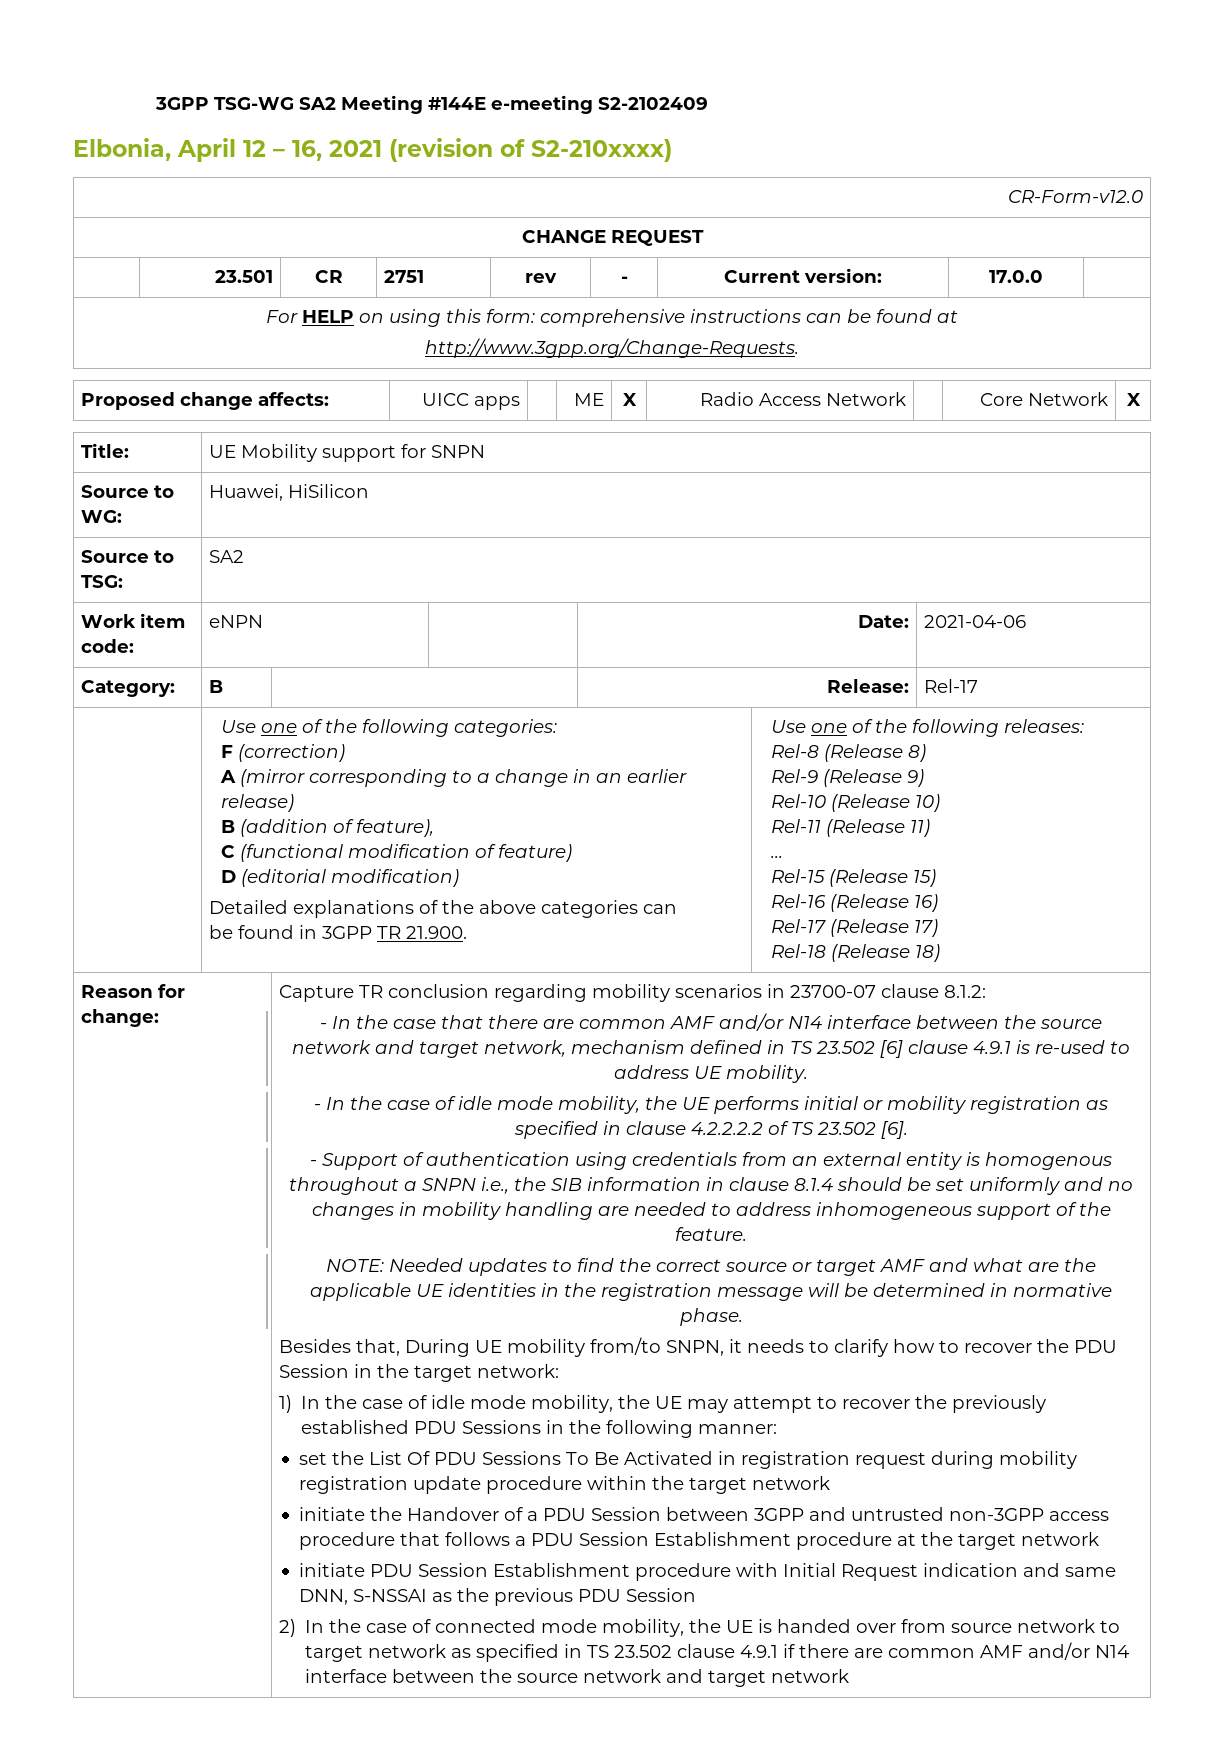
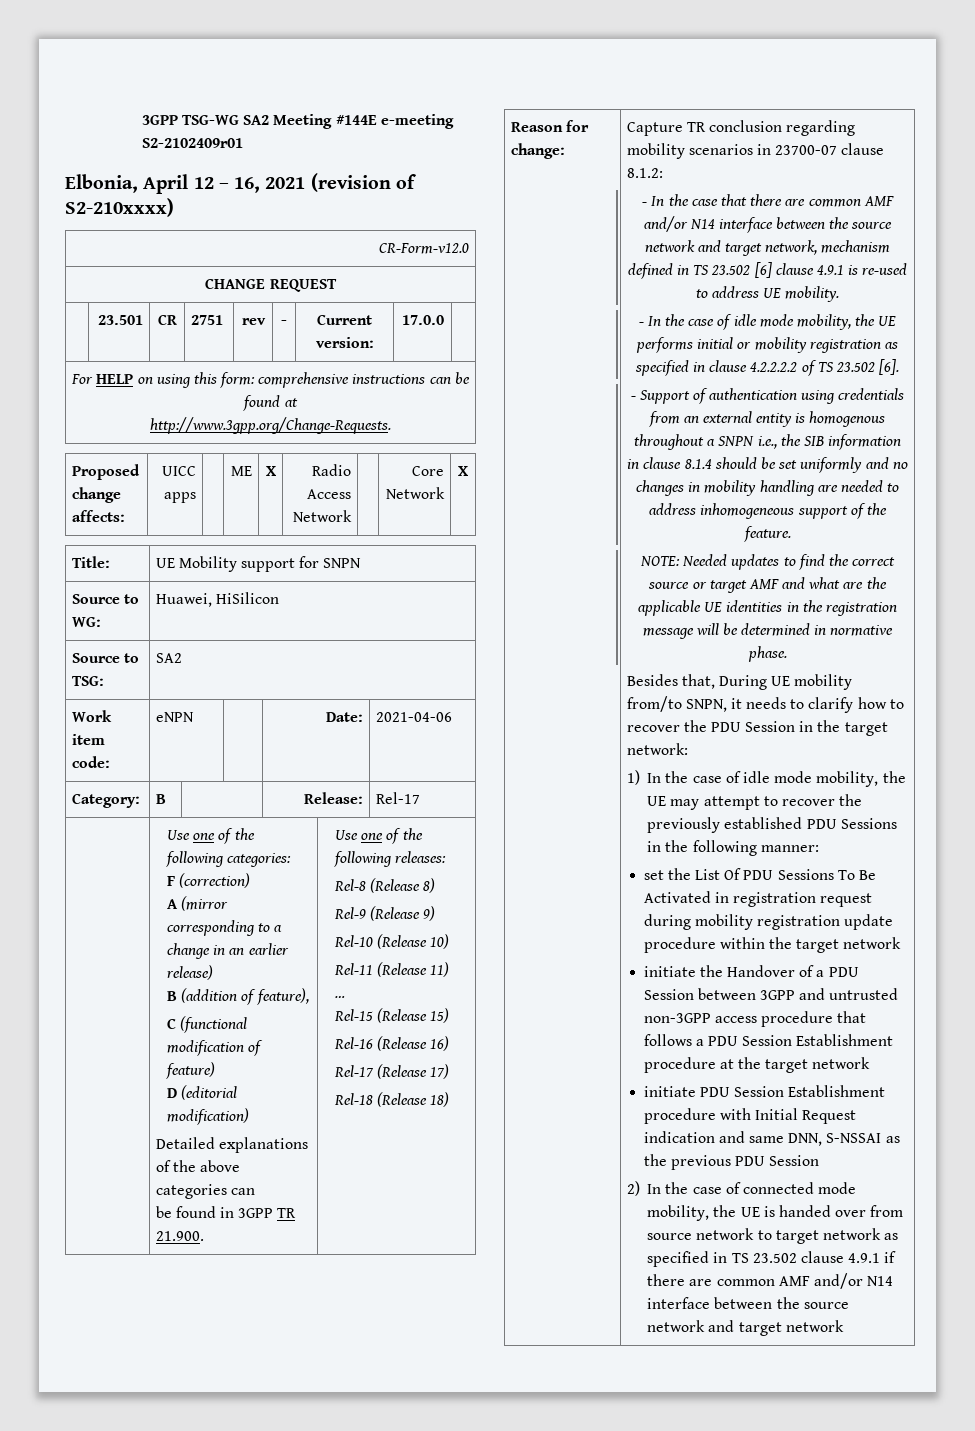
- 3GPP TSG-WG SA2 Meeting #144E e-meeting S2-2102409
+ 3GPP TSG-WG SA2 Meeting #144E e-meeting S2-2102409r01

